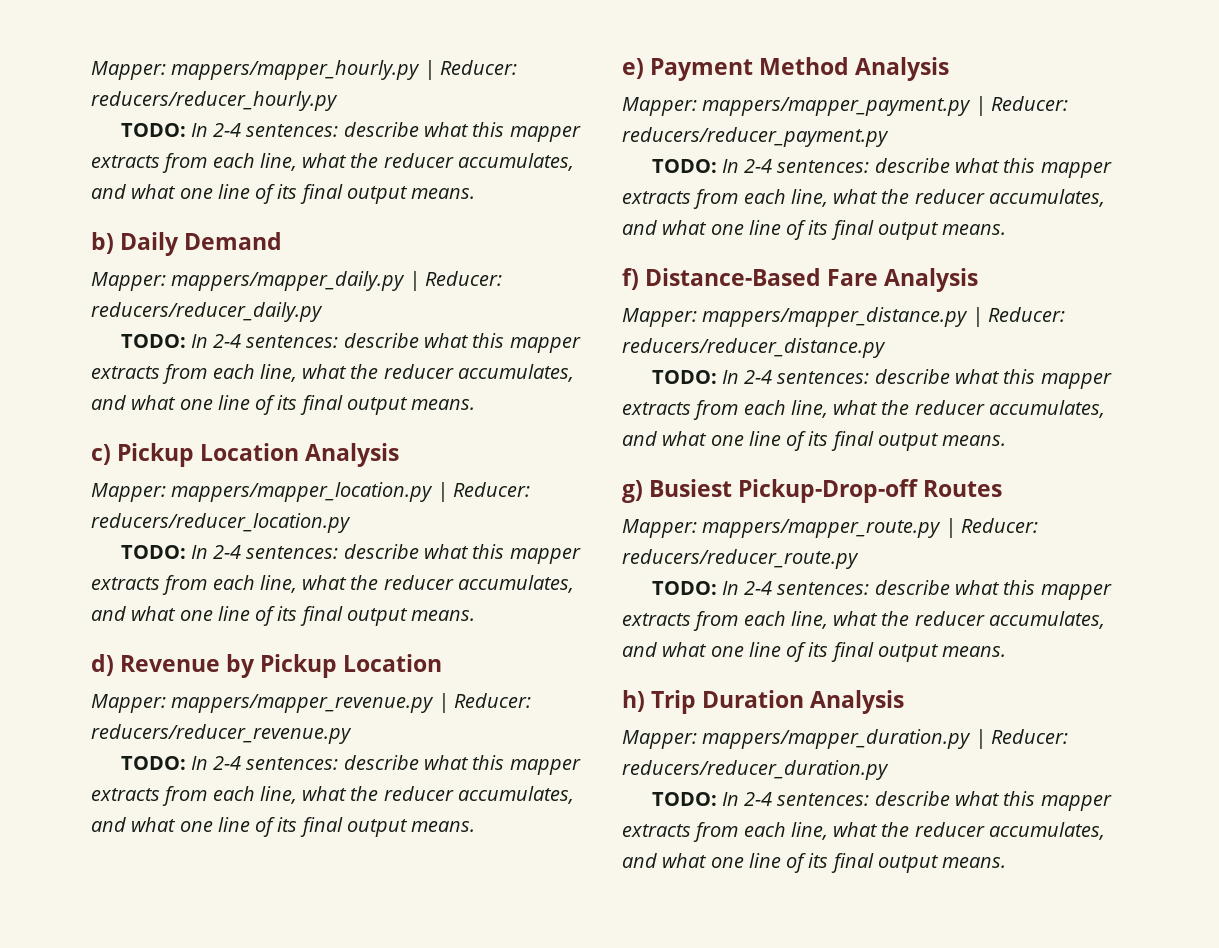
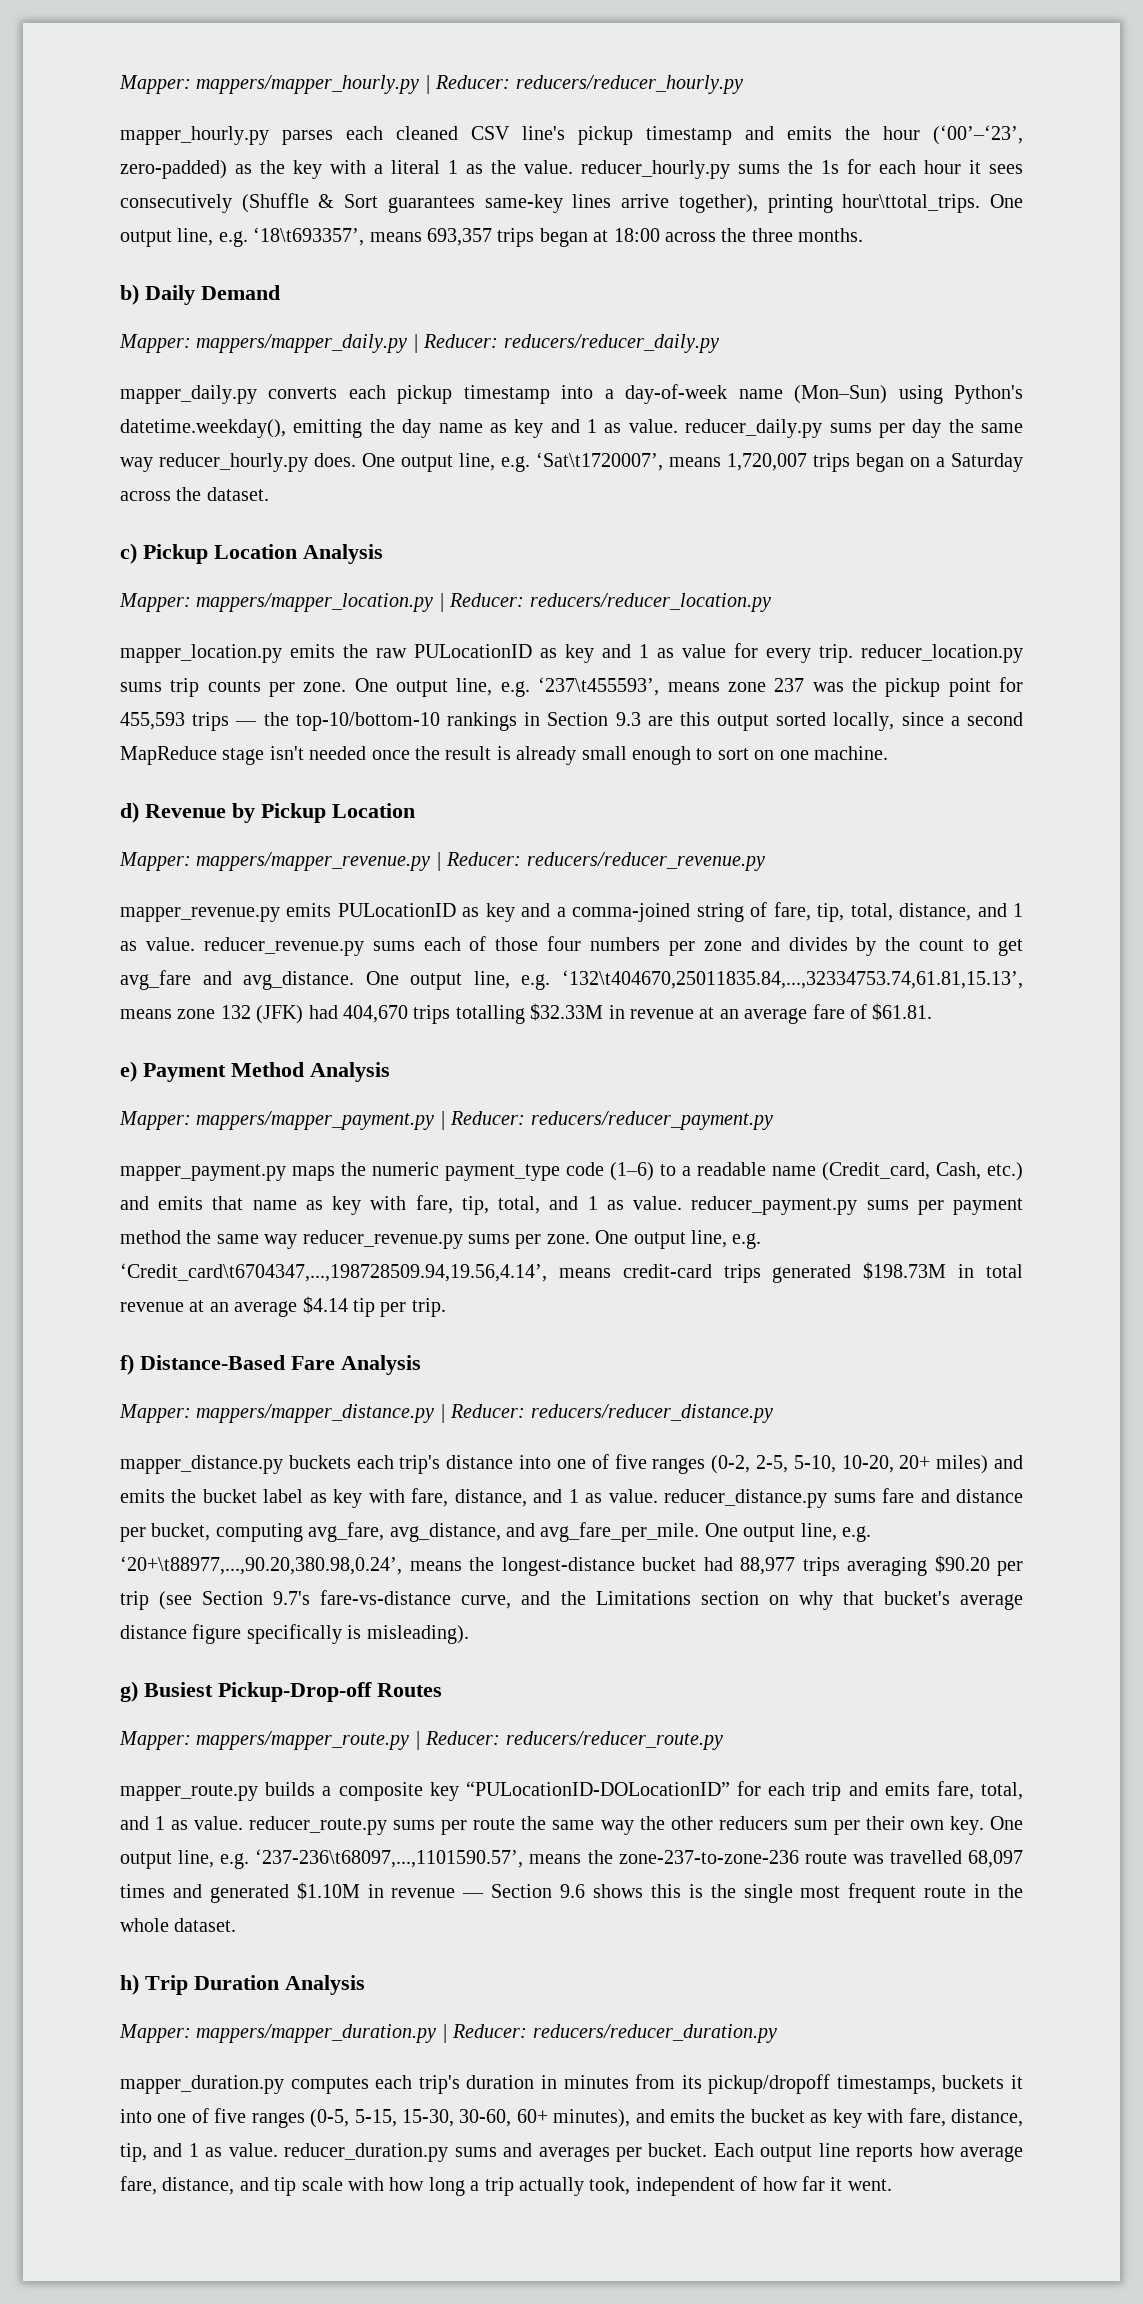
  Mapper: mappers/mapper_hourly.py | Reducer: reducers/reducer_hourly.py
- TODO: In 2-4 sentences: describe what this mapper extracts from each line, what the reducer accumulates, and what one line of its final output means.
+ mapper_hourly.py parses each cleaned CSV line's pickup timestamp and emits the hour (‘00’–‘23’, zero-padded) as the key with a literal 1 as the value. reducer_hourly.py sums the 1s for each hour it sees consecutively (Shuffle & Sort guarantees same-key lines arrive together), printing hour\ttotal_trips. One output line, e.g. ‘18\t693357’, means 693,357 trips began at 18:00 across the three months.
  Mapper: mappers/mapper_daily.py | Reducer: reducers/reducer_daily.py
- TODO: In 2-4 sentences: describe what this mapper extracts from each line, what the reducer accumulates, and what one line of its final output means.
+ mapper_daily.py converts each pickup timestamp into a day-of-week name (Mon–Sun) using Python's datetime.weekday(), emitting the day name as key and 1 as value. reducer_daily.py sums per day the same way reducer_hourly.py does. One output line, e.g. ‘Sat\t1720007’, means 1,720,007 trips began on a Saturday across the dataset.
  Mapper: mappers/mapper_location.py | Reducer: reducers/reducer_location.py
- TODO: In 2-4 sentences: describe what this mapper extracts from each line, what the reducer accumulates, and what one line of its final output means.
+ mapper_location.py emits the raw PULocationID as key and 1 as value for every trip. reducer_location.py sums trip counts per zone. One output line, e.g. ‘237\t455593’, means zone 237 was the pickup point for 455,593 trips — the top-10/bottom-10 rankings in Section 9.3 are this output sorted locally, since a second MapReduce stage isn't needed once the result is already small enough to sort on one machine.
  Mapper: mappers/mapper_revenue.py | Reducer: reducers/reducer_revenue.py
- TODO: In 2-4 sentences: describe what this mapper extracts from each line, what the reducer accumulates, and what one line of its final output means.
+ mapper_revenue.py emits PULocationID as key and a comma-joined string of fare, tip, total, distance, and 1 as value. reducer_revenue.py sums each of those four numbers per zone and divides by the count to get avg_fare and avg_distance. One output line, e.g. ‘132\t404670,25011835.84,...,32334753.74,61.81,15.13’, means zone 132 (JFK) had 404,670 trips totalling $32.33M in revenue at an average fare of $61.81.
  Mapper: mappers/mapper_payment.py | Reducer: reducers/reducer_payment.py
- TODO: In 2-4 sentences: describe what this mapper extracts from each line, what the reducer accumulates, and what one line of its final output means.
+ mapper_payment.py maps the numeric payment_type code (1–6) to a readable name (Credit_card, Cash, etc.) and emits that name as key with fare, tip, total, and 1 as value. reducer_payment.py sums per payment method the same way reducer_revenue.py sums per zone. One output line, e.g. ‘Credit_card\t6704347,...,198728509.94,19.56,4.14’, means credit-card trips generated $198.73M in total revenue at an average $4.14 tip per trip.
  Mapper: mappers/mapper_distance.py | Reducer: reducers/reducer_distance.py
- TODO: In 2-4 sentences: describe what this mapper extracts from each line, what the reducer accumulates, and what one line of its final output means.
+ mapper_distance.py buckets each trip's distance into one of five ranges (0-2, 2-5, 5-10, 10-20, 20+ miles) and emits the bucket label as key with fare, distance, and 1 as value. reducer_distance.py sums fare and distance per bucket, computing avg_fare, avg_distance, and avg_fare_per_mile. One output line, e.g. ‘20+\t88977,...,90.20,380.98,0.24’, means the longest-distance bucket had 88,977 trips averaging $90.20 per trip (see Section 9.7's fare-vs-distance curve, and the Limitations section on why that bucket's average distance figure specifically is misleading).
  Mapper: mappers/mapper_route.py | Reducer: reducers/reducer_route.py
- TODO: In 2-4 sentences: describe what this mapper extracts from each line, what the reducer accumulates, and what one line of its final output means.
+ mapper_route.py builds a composite key “PULocationID-DOLocationID” for each trip and emits fare, total, and 1 as value. reducer_route.py sums per route the same way the other reducers sum per their own key. One output line, e.g. ‘237-236\t68097,...,1101590.57’, means the zone-237-to-zone-236 route was travelled 68,097 times and generated $1.10M in revenue — Section 9.6 shows this is the single most frequent route in the whole dataset.
  Mapper: mappers/mapper_duration.py | Reducer: reducers/reducer_duration.py
- TODO: In 2-4 sentences: describe what this mapper extracts from each line, what the reducer accumulates, and what one line of its final output means.
+ mapper_duration.py computes each trip's duration in minutes from its pickup/dropoff timestamps, buckets it into one of five ranges (0-5, 5-15, 15-30, 30-60, 60+ minutes), and emits the bucket as key with fare, distance, tip, and 1 as value. reducer_duration.py sums and averages per bucket. Each output line reports how average fare, distance, and tip scale with how long a trip actually took, independent of how far it went.

